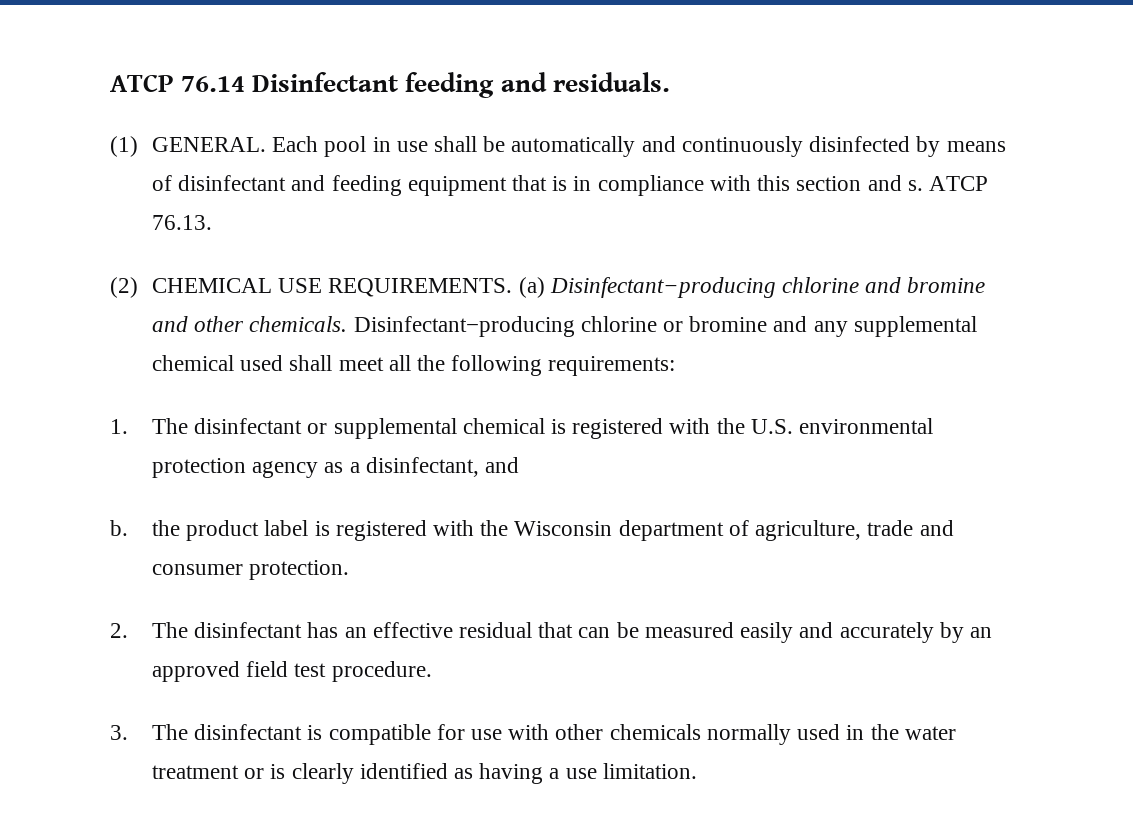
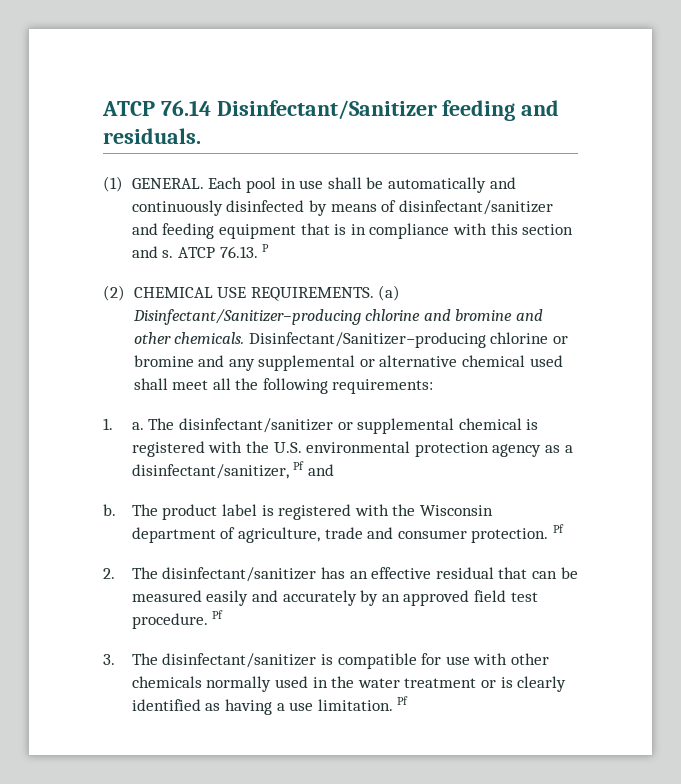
- ATCP 76.14 Disinfectant feeding and residuals.
+ ATCP 76.14 Disinfectant/Sanitizer feeding and residuals.
- Each pool in use shall be automatically and continuously disinfected by means of disinfectant and feeding equipment that is in compliance with this section and s.
+ Each pool in use shall be automatically and continuously disinfected by means of disinfectant/sanitizer and feeding equipment that is in compliance with this section and s.
- ATCP 76.13.
+ ATCP 76.13. P
- (a) Disinfectant−producing chlorine and bromine and other chemicals.
+ (a) Disinfectant/Sanitizer−producing chlorine and bromine and other chemicals.
- Disinfectant−producing chlorine or bromine and any supplemental chemical used shall meet all the following requirements:
+ Disinfectant/Sanitizer−producing chlorine or bromine and any supplemental or alternative chemical used shall meet all the following requirements:
- 1. The disinfectant or supplemental chemical is registered with the U.S. environmental protection agency as a disinfectant, and
+ 1. a. The disinfectant/sanitizer or supplemental chemical is registered with the U.S. environmental protection agency as a disinfectant/sanitizer, Pf and
- b. the product label is registered with the Wisconsin department of agriculture, trade and consumer protection.
+ b. The product label is registered with the Wisconsin department of agriculture, trade and consumer protection. Pf
- 2. The disinfectant has an effective residual that can be measured easily and accurately by an approved field test procedure.
+ 2. The disinfectant/sanitizer has an effective residual that can be measured easily and accurately by an approved field test procedure. Pf
- 3. The disinfectant is compatible for use with other chemicals normally used in the water treatment or is clearly identified as having a use limitation.
+ 3. The disinfectant/sanitizer is compatible for use with other chemicals normally used in the water treatment or is clearly identified as having a use limitation. Pf

